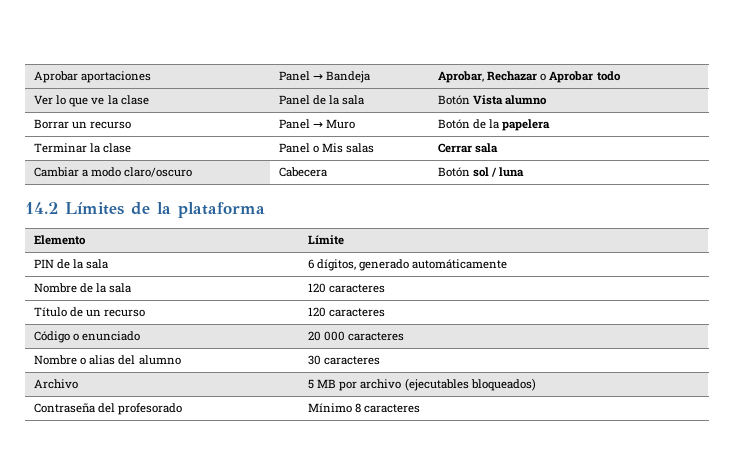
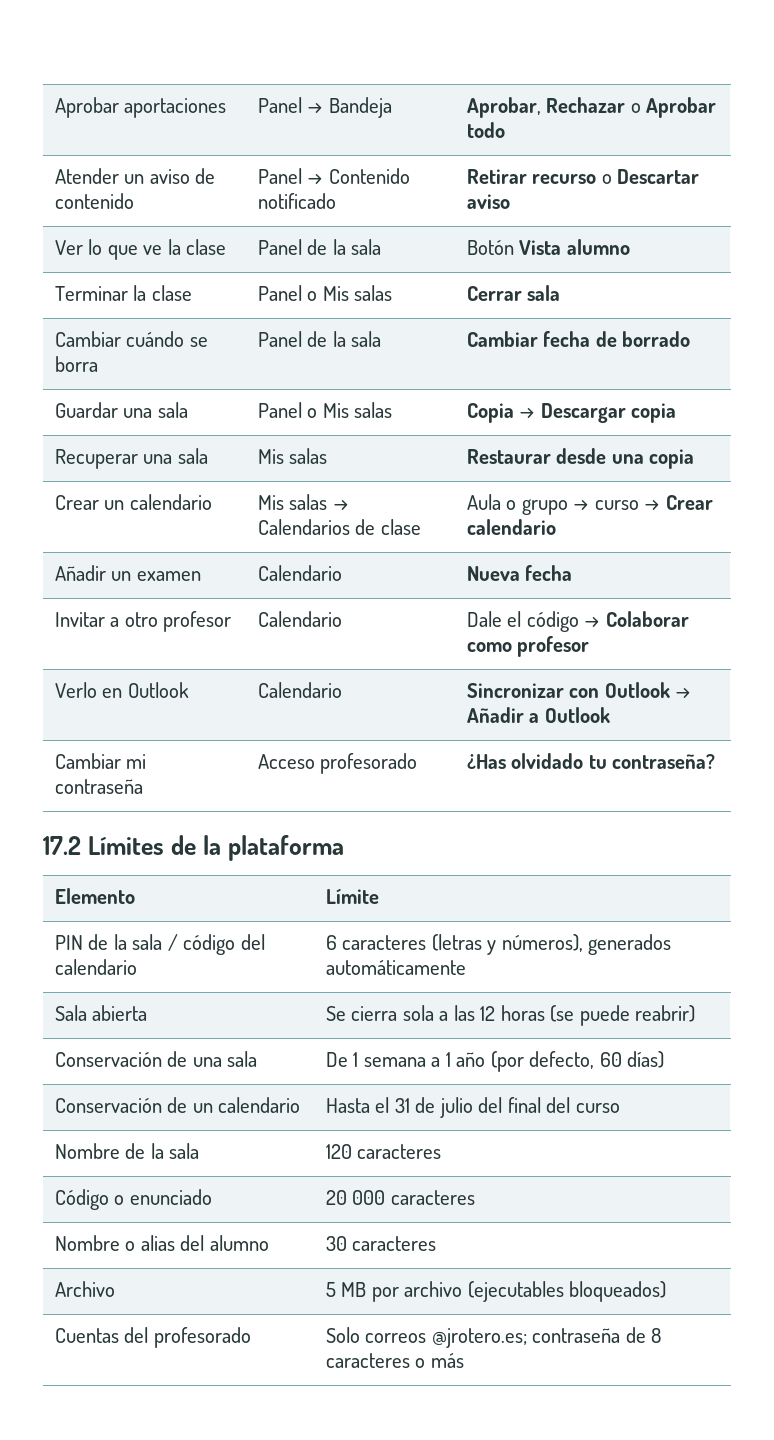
+ Atender un aviso de contenido | Panel → Contenido notificado | Retirar recurso o Descartar aviso
- Borrar un recurso | Panel → Muro | Botón de la papelera
- Cambiar a modo claro/oscuro | Cabecera | Botón sol / luna
- 14.2 Límites de la plataforma
+ Cambiar cuándo se borra | Panel de la sala | Cambiar fecha de borrado
+ Guardar una sala | Panel o Mis salas | Copia → Descargar copia
+ Recuperar una sala | Mis salas | Restaurar desde una copia
+ Crear un calendario | Mis salas → Calendarios de clase | Aula o grupo → curso → Crear calendario
+ Añadir un examen | Calendario | Nueva fecha
+ Invitar a otro profesor | Calendario | Dale el código → Colaborar como profesor
+ Verlo en Outlook | Calendario | Sincronizar con Outlook → Añadir a Outlook
+ Cambiar mi contraseña | Acceso profesorado | ¿Has olvidado tu contraseña?
+ 17.2 Límites de la plataforma
- PIN de la sala | 6 dígitos, generado automáticamente
+ PIN de la sala / código del calendario | 6 caracteres (letras y números), generados automáticamente
+ Sala abierta | Se cierra sola a las 12 horas (se puede reabrir)
+ Conservación de una sala | De 1 semana a 1 año (por defecto, 60 días)
+ Conservación de un calendario | Hasta el 31 de julio del final del curso
- Título de un recurso | 120 caracteres
- Contraseña del profesorado | Mínimo 8 caracteres
+ Cuentas del profesorado | Solo correos @jrotero.es; contraseña de 8 caracteres o más

